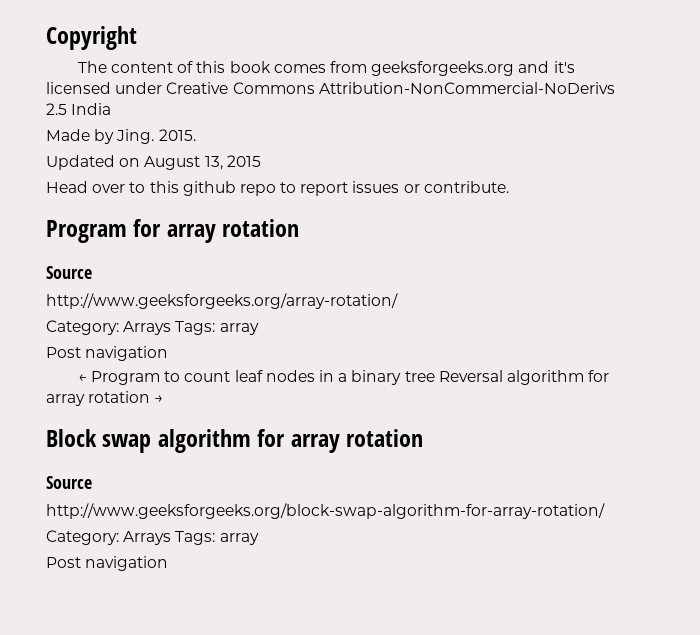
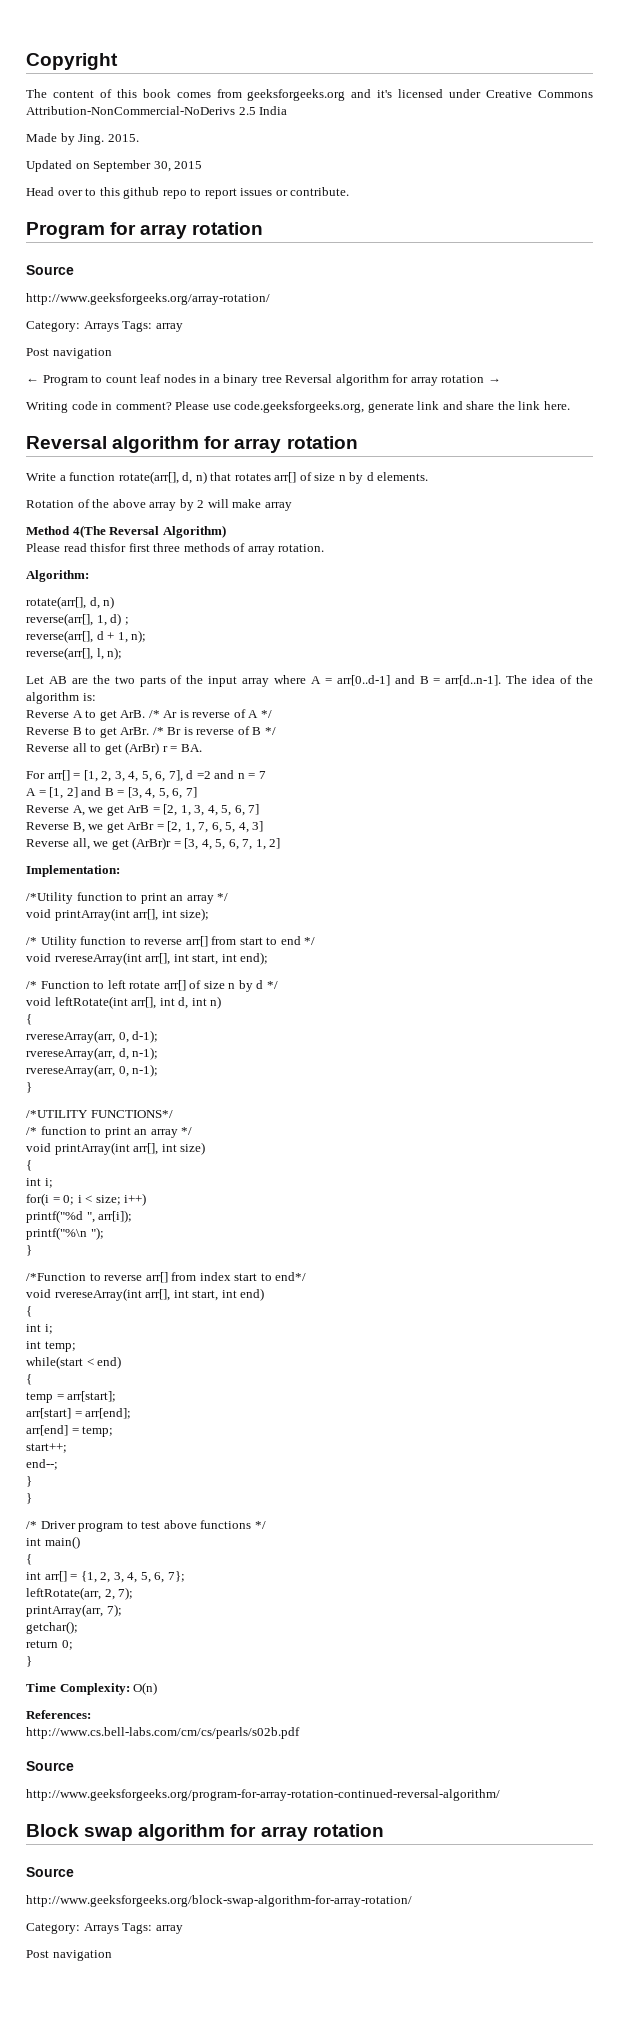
- Updated on August 13, 2015
+ Updated on September 30, 2015
+ Writing code in comment? Please use code.geeksforgeeks.org, generate link and share the link here.
+ Reversal algorithm for array rotation
+ Write a function rotate(arr[], d, n) that rotates arr[] of size n by d elements.
+ Rotation of the above array by 2 will make array
+ Method 4(The Reversal Algorithm)
+ Please read thisfor first three methods of array rotation.
+ Algorithm:
+ rotate(arr[], d, n)
+ reverse(arr[], 1, d) ;
+ reverse(arr[], d + 1, n);
+ reverse(arr[], l, n);
+ Let AB are the two parts of the input array where A = arr[0..d-1] and B = arr[d..n-1]. The idea of the algorithm is:
+ Reverse A to get ArB. /* Ar is reverse of A */
+ Reverse B to get ArBr. /* Br is reverse of B */
+ Reverse all to get (ArBr) r = BA.
+ For arr[] = [1, 2, 3, 4, 5, 6, 7], d =2 and n = 7
+ A = [1, 2] and B = [3, 4, 5, 6, 7]
+ Reverse A, we get ArB = [2, 1, 3, 4, 5, 6, 7]
+ Reverse B, we get ArBr = [2, 1, 7, 6, 5, 4, 3]
+ Reverse all, we get (ArBr)r = [3, 4, 5, 6, 7, 1, 2]
+ Implementation:
+ /*Utility function to print an array */
+ void printArray(int arr[], int size);
+ /* Utility function to reverse arr[] from start to end */
+ void rvereseArray(int arr[], int start, int end);
+ /* Function to left rotate arr[] of size n by d */
+ void leftRotate(int arr[], int d, int n)
+ {
+ rvereseArray(arr, 0, d-1);
+ rvereseArray(arr, d, n-1);
+ rvereseArray(arr, 0, n-1);
+ }
+ /*UTILITY FUNCTIONS*/
+ /* function to print an array */
+ void printArray(int arr[], int size)
+ {
+ int i;
+ for(i = 0; i < size; i++)
+ printf("%d ", arr[i]);
+ printf("%\n ");
+ }
+ /*Function to reverse arr[] from index start to end*/
+ void rvereseArray(int arr[], int start, int end)
+ {
+ int i;
+ int temp;
+ while(start < end)
+ {
+ temp = arr[start];
+ arr[start] = arr[end];
+ arr[end] = temp;
+ start++;
+ end--;
+ }
+ }
+ /* Driver program to test above functions */
+ int main()
+ {
+ int arr[] = {1, 2, 3, 4, 5, 6, 7};
+ leftRotate(arr, 2, 7);
+ printArray(arr, 7);
+ getchar();
+ return 0;
+ }
+ Time Complexity: O(n)
+ References:
+ http://www.cs.bell-labs.com/cm/cs/pearls/s02b.pdf
+ Source
+ http://www.geeksforgeeks.org/program-for-array-rotation-continued-reversal-algorithm/

